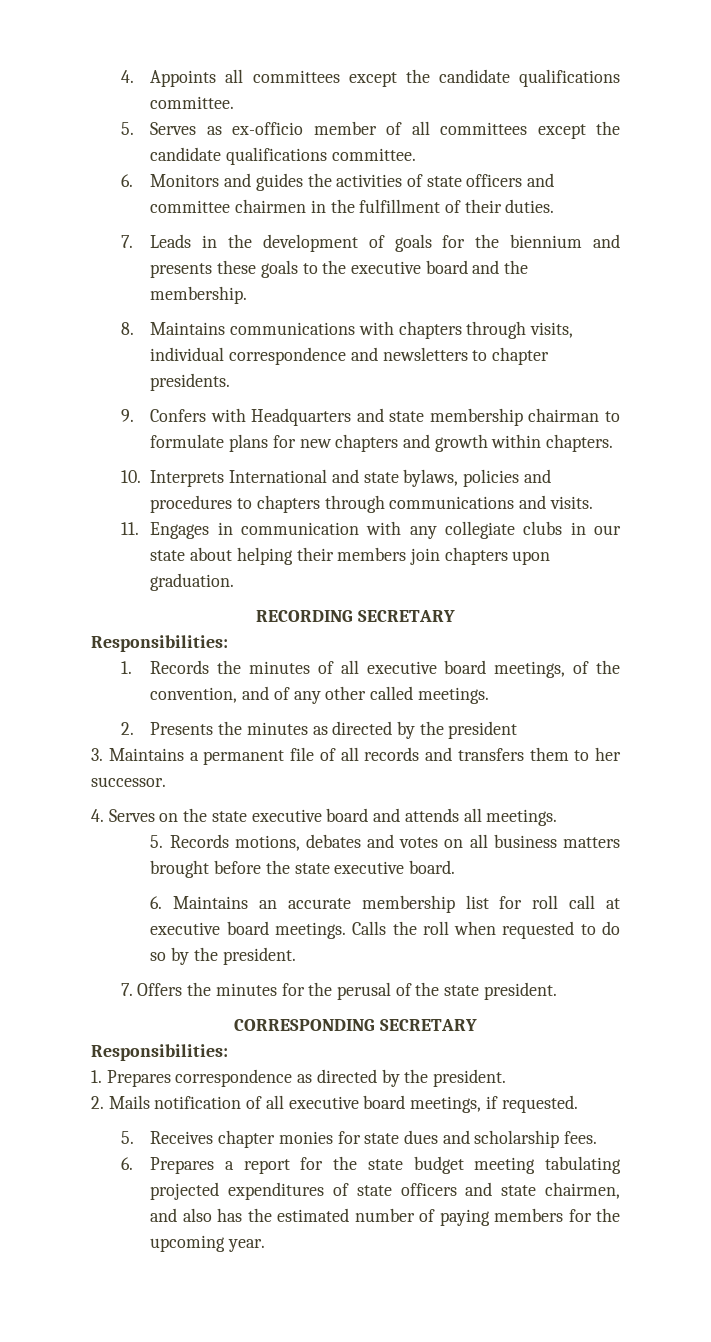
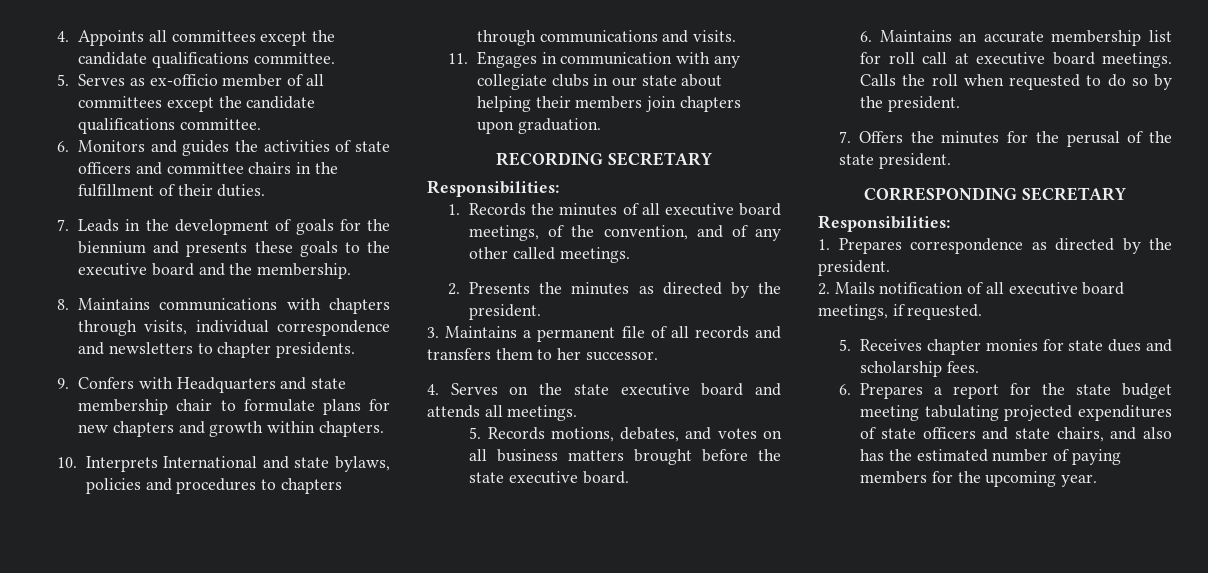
- 6. Monitors and guides the activities of state officers and committee chairmen in the fulfillment of their duties.
+ 6. Monitors and guides the activities of state officers and committee chairs in the fulfillment of their duties.
- 9. Confers with Headquarters and state membership chairman to formulate plans for new chapters and growth within chapters.
+ 9. Confers with Headquarters and state membership chair to formulate plans for new chapters and growth within chapters.
- 2. Presents the minutes as directed by the president
+ 2. Presents the minutes as directed by the president.
- 5. Records motions, debates and votes on all business matters brought before the state executive board.
+ 5. Records motions, debates, and votes on all business matters brought before the state executive board.
- 6. Prepares a report for the state budget meeting tabulating projected expenditures of state officers and state chairmen, and also has the estimated number of paying members for the upcoming year.
+ 6. Prepares a report for the state budget meeting tabulating projected expenditures of state officers and state chairs, and also has the estimated number of paying members for the upcoming year.

